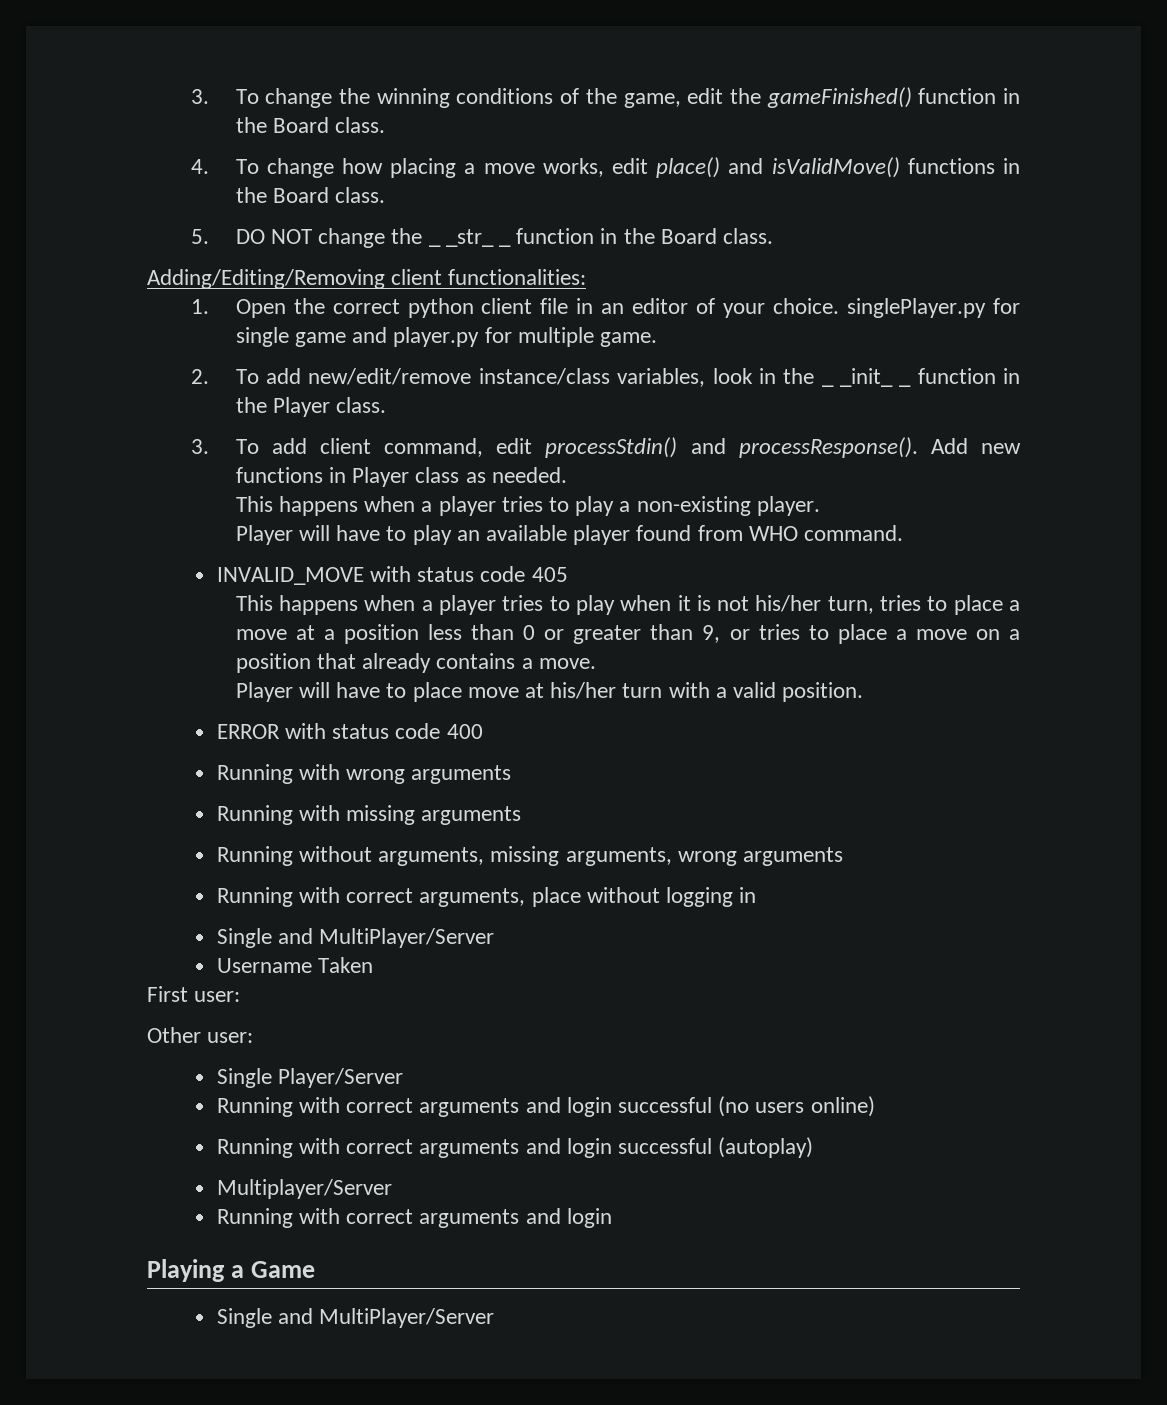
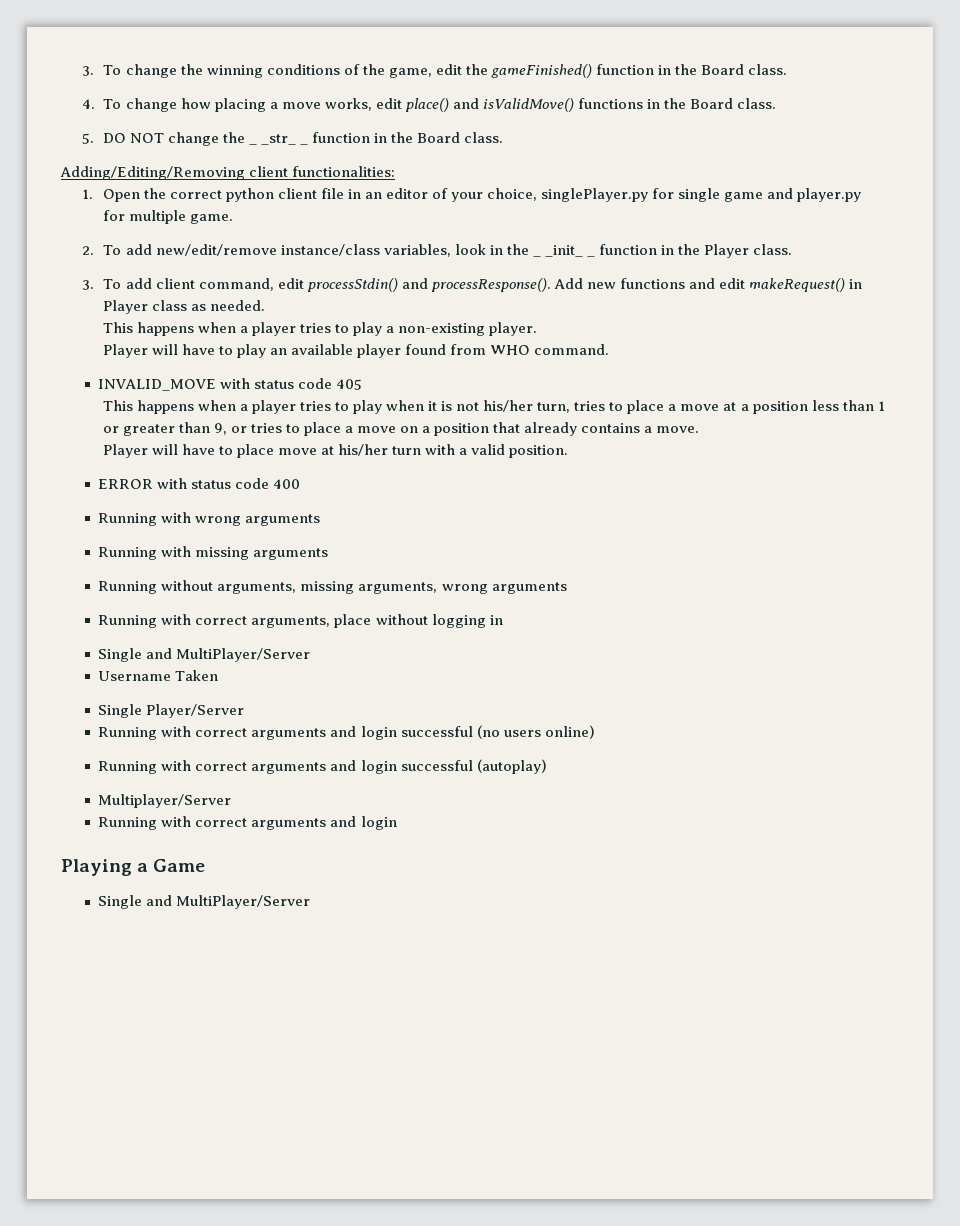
- 1. Open the correct python client file in an editor of your choice. singlePlayer.py for single game and player.py for multiple game.
+ 1. Open the correct python client file in an editor of your choice, singlePlayer.py for single game and player.py for multiple game.
- Add new functions in Player class as needed.
+ Add new functions and edit makeRequest() in Player class as needed.
- This happens when a player tries to play when it is not his/her turn, tries to place a move at a position less than 0 or greater than 9, or tries to place a move on a position that already contains a move.
+ This happens when a player tries to play when it is not his/her turn, tries to place a move at a position less than 1 or greater than 9, or tries to place a move on a position that already contains a move.
- First user:
- Other user:

